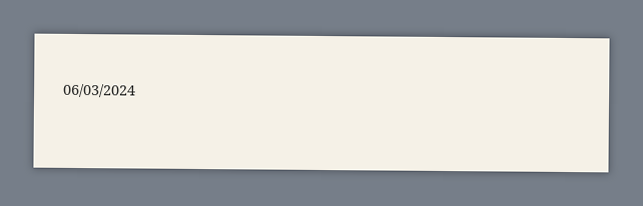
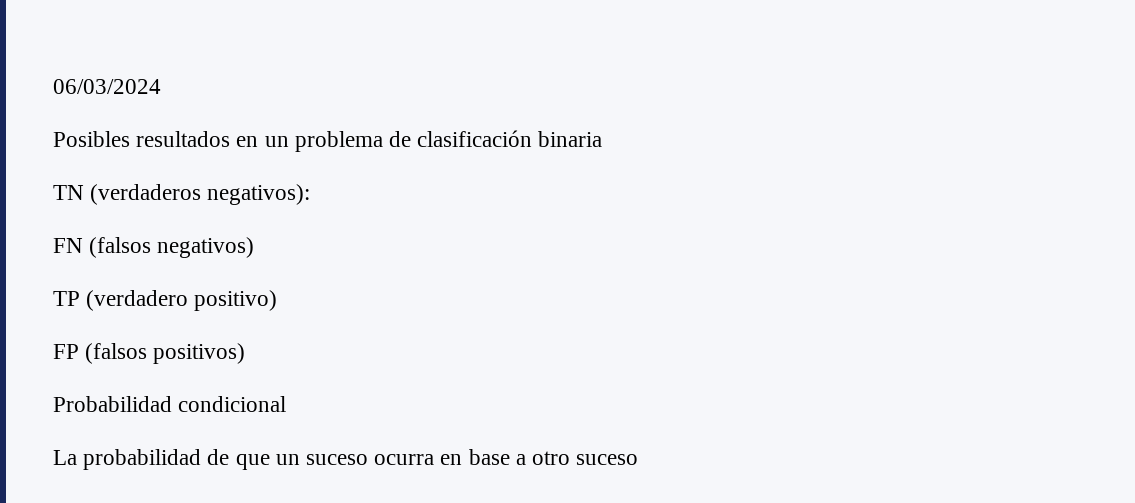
+ Posibles resultados en un problema de clasificación binaria
+ TN (verdaderos negativos):
+ FN (falsos negativos)
+ TP (verdadero positivo)
+ FP (falsos positivos)
+ Probabilidad condicional
+ La probabilidad de que un suceso ocurra en base a otro suceso

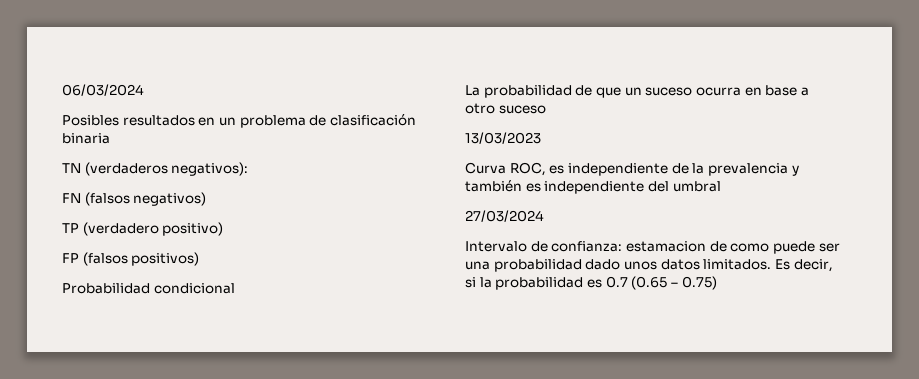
+ 13/03/2023
+ Curva ROC, es independiente de la prevalencia y también es independiente del umbral
+ 27/03/2024
+ Intervalo de confianza: estamacion de como puede ser una probabilidad dado unos datos limitados. Es decir, si la probabilidad es 0.7 (0.65 – 0.75)

